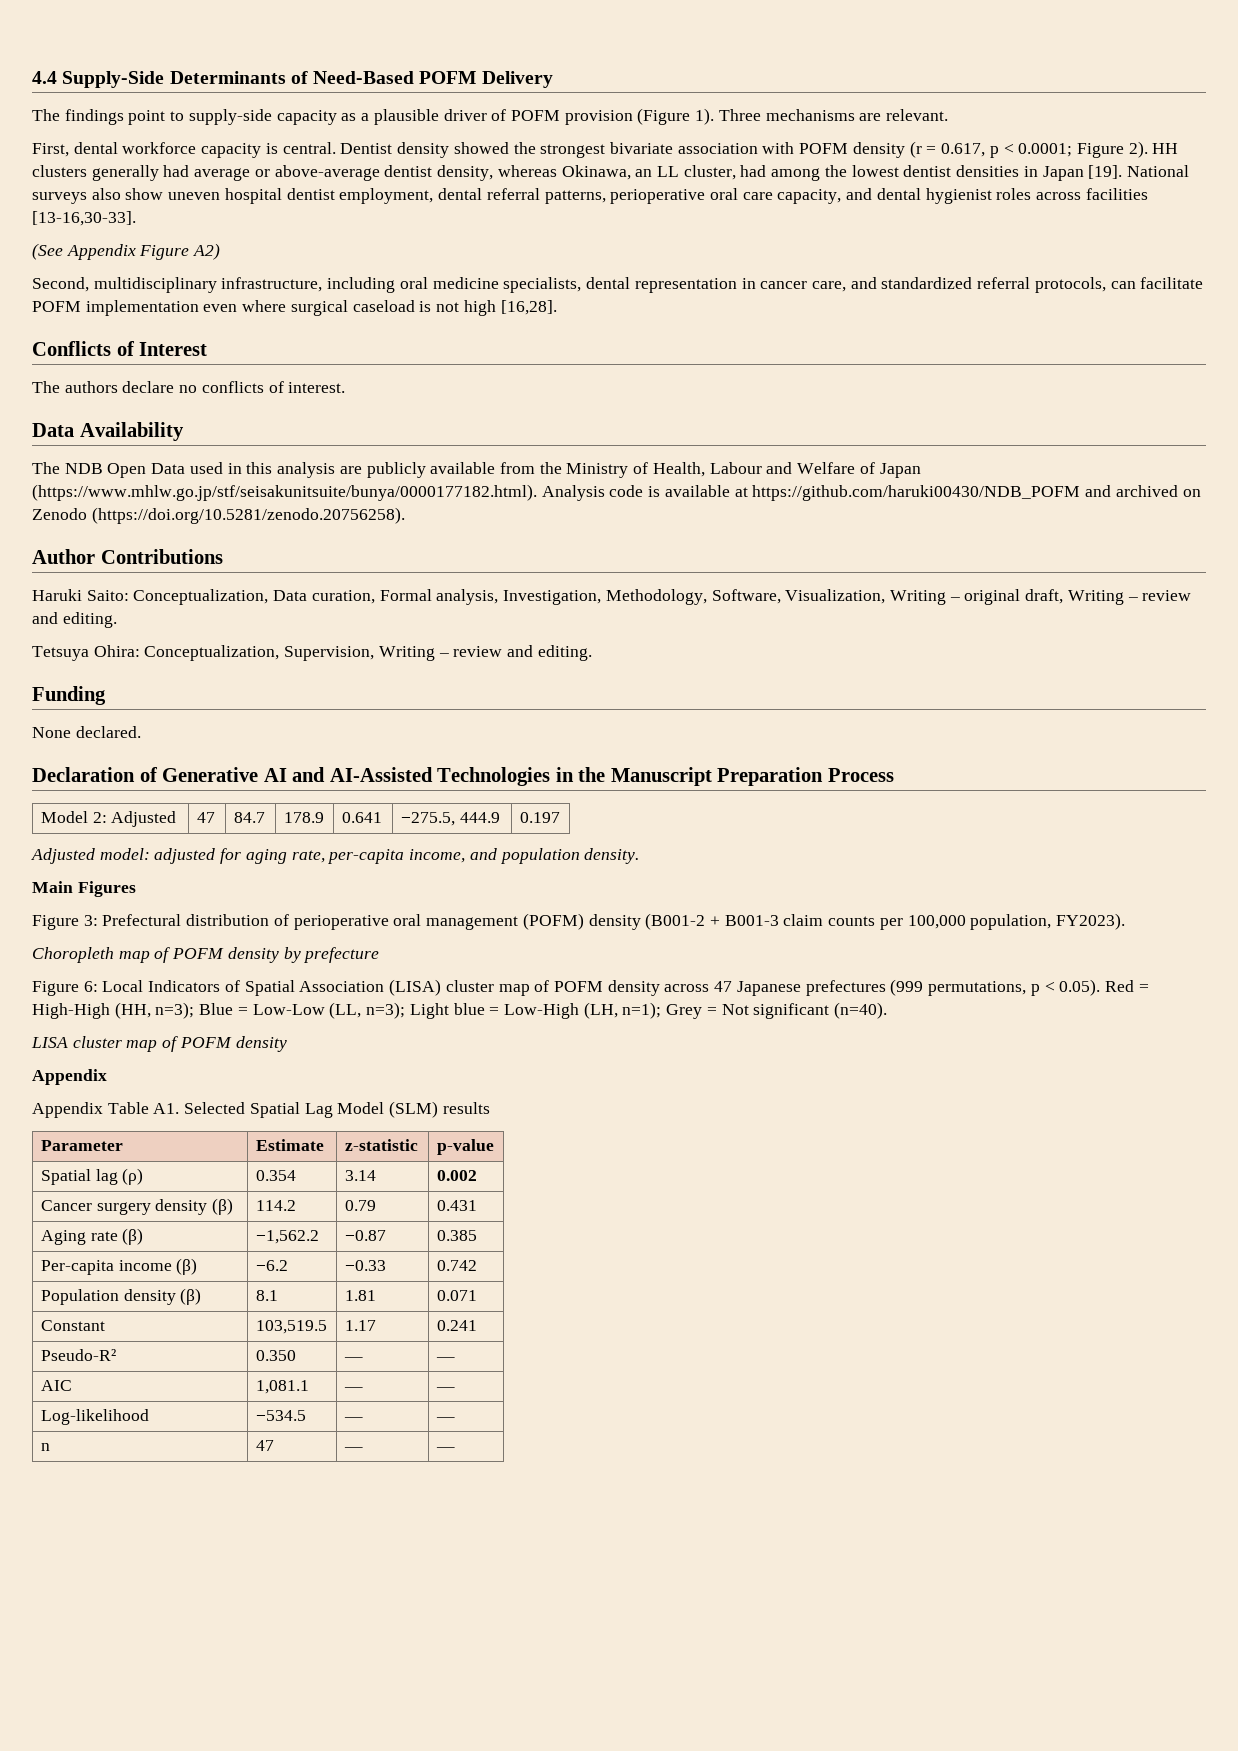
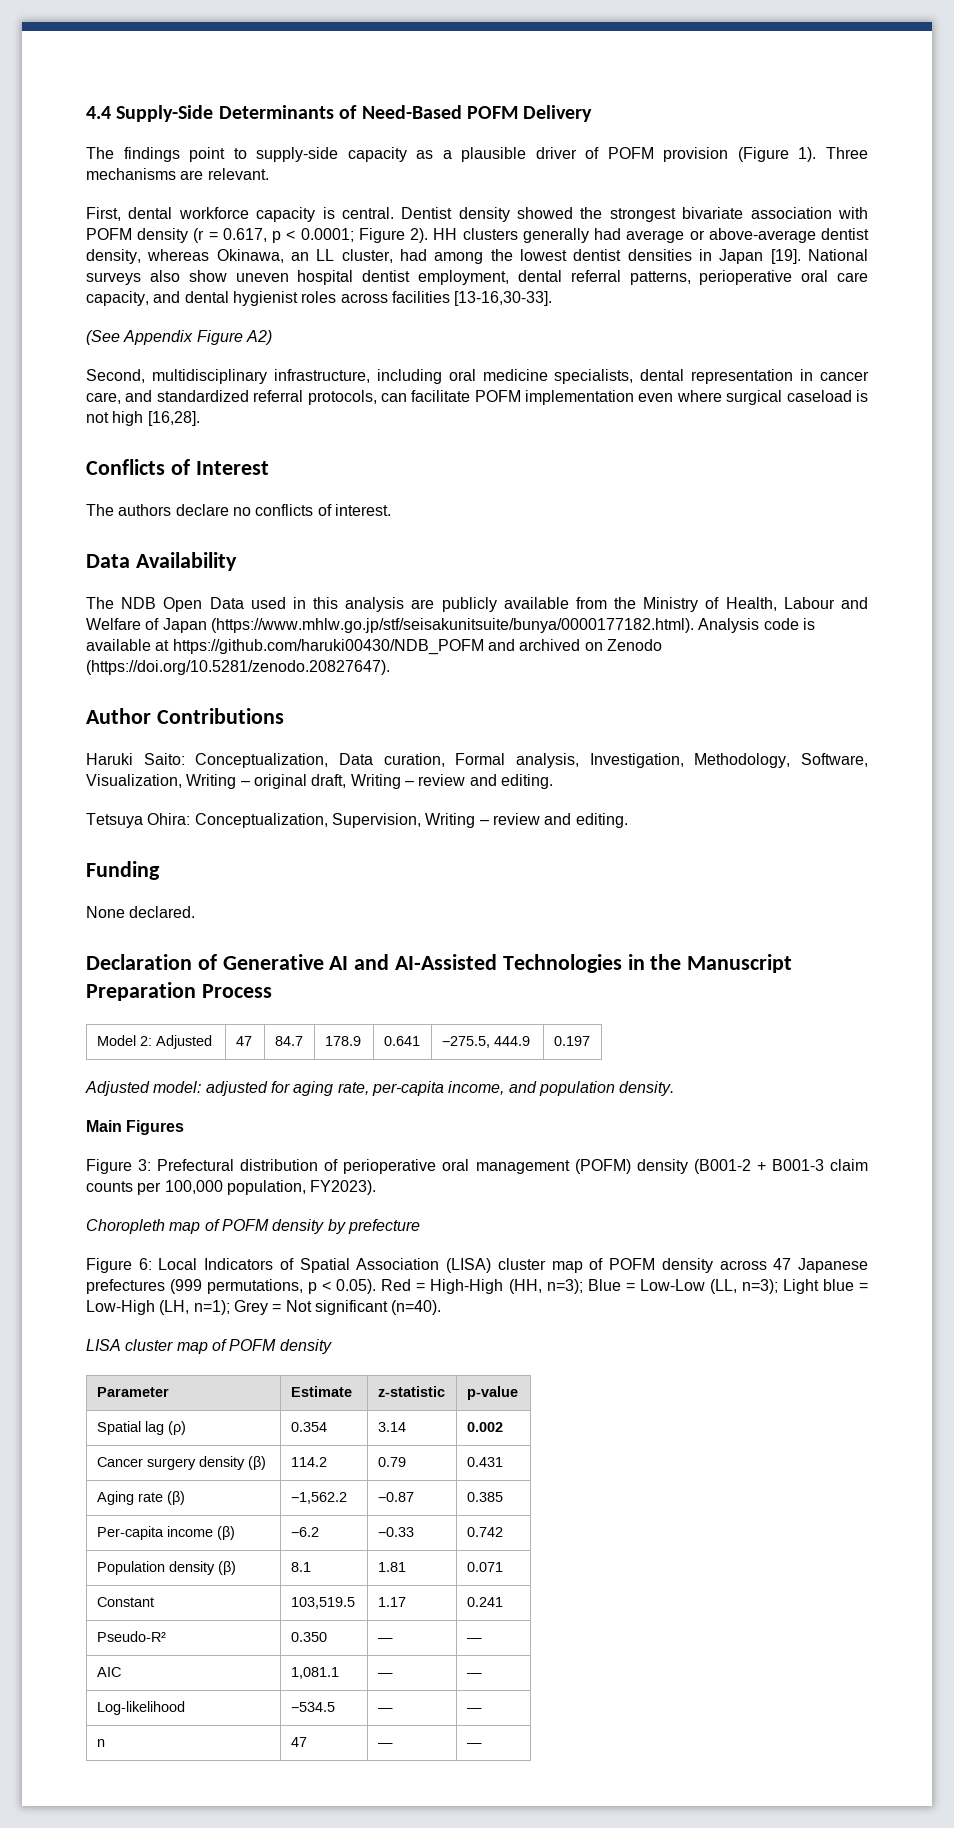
- The NDB Open Data used in this analysis are publicly available from the Ministry of Health, Labour and Welfare of Japan (https://www.mhlw.go.jp/stf/seisakunitsuite/bunya/0000177182.html). Analysis code is available at https://github.com/haruki00430/NDB_POFM and archived on Zenodo (https://doi.org/10.5281/zenodo.20756258).
+ The NDB Open Data used in this analysis are publicly available from the Ministry of Health, Labour and Welfare of Japan (https://www.mhlw.go.jp/stf/seisakunitsuite/bunya/0000177182.html). Analysis code is available at https://github.com/haruki00430/NDB_POFM and archived on Zenodo (https://doi.org/10.5281/zenodo.20827647).
  LISA cluster map of POFM density
- Appendix
- Appendix Table A1. Selected Spatial Lag Model (SLM) results

